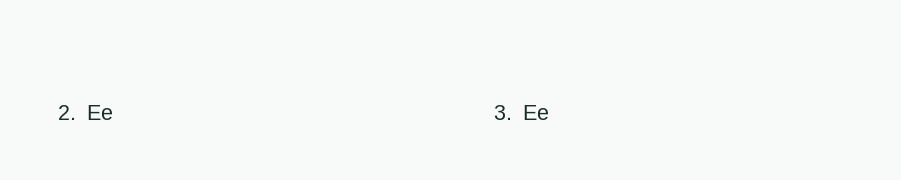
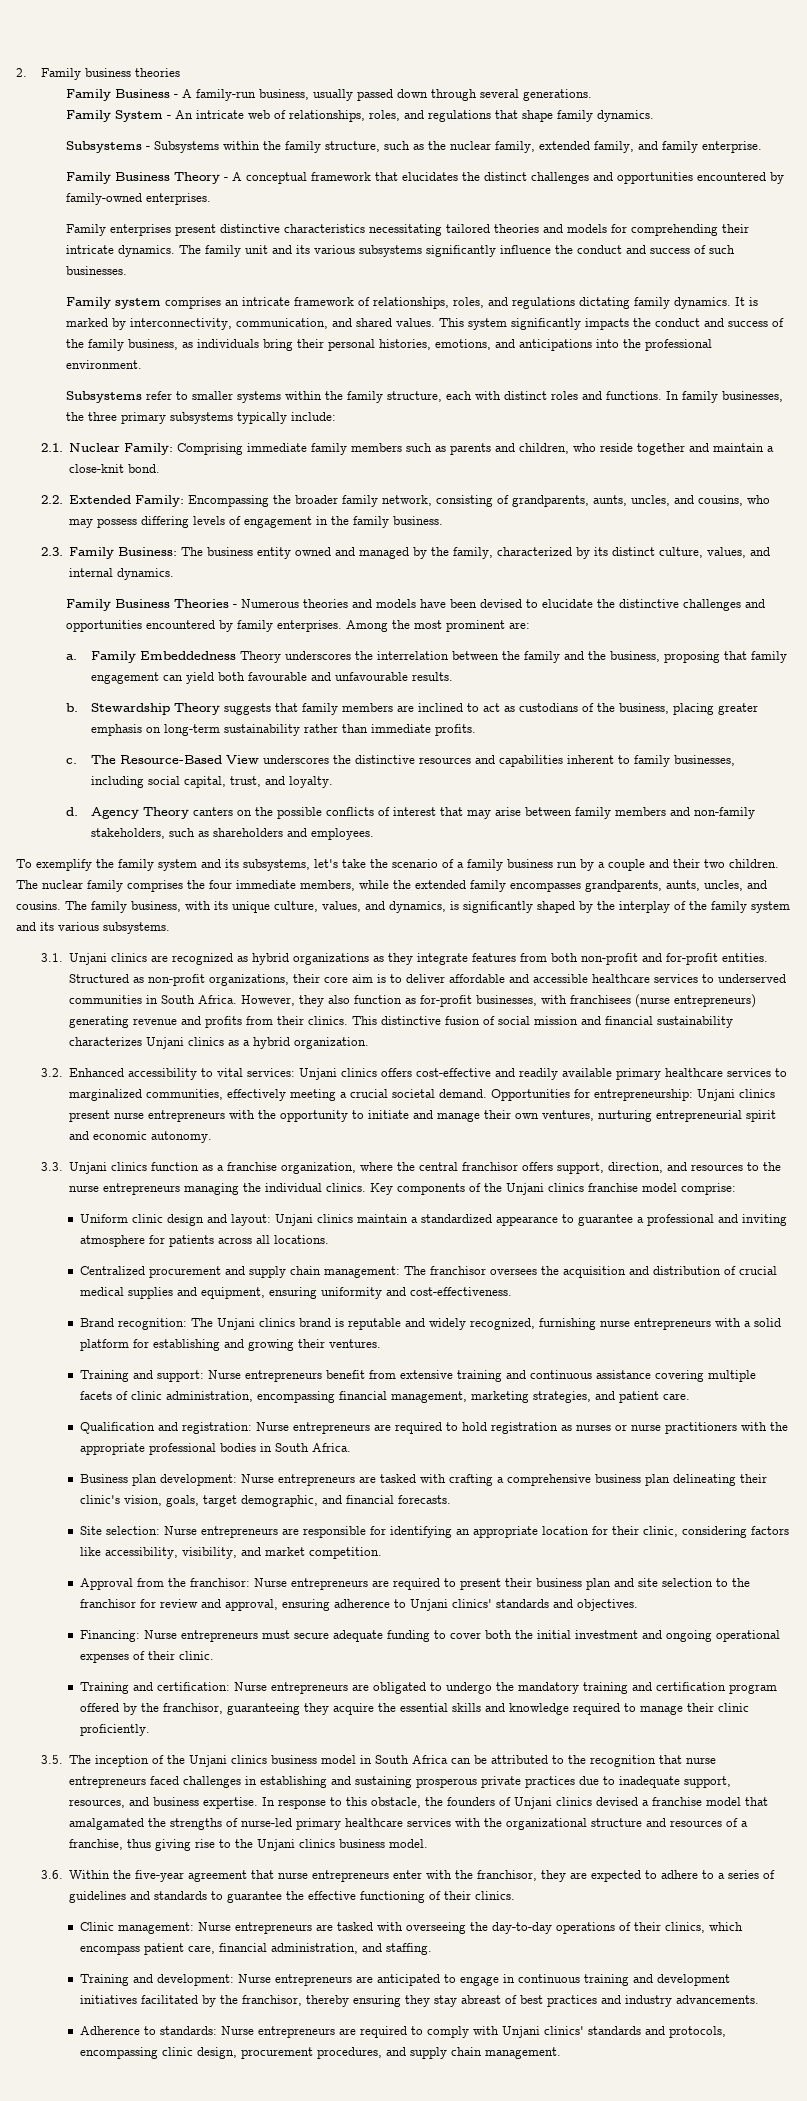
- 2. Ee
- 3. Ee
+ 2. Family business theories
+ Family Business - A family-run business, usually passed down through several generations.
+ Family System - An intricate web of relationships, roles, and regulations that shape family dynamics.
+ Subsystems - Subsystems within the family structure, such as the nuclear family, extended family, and family enterprise.
+ Family Business Theory - A conceptual framework that elucidates the distinct challenges and opportunities encountered by family-owned enterprises.
+ Family enterprises present distinctive characteristics necessitating tailored theories and models for comprehending their intricate dynamics. The family unit and its various subsystems significantly influence the conduct and success of such businesses.
+ Family system comprises an intricate framework of relationships, roles, and regulations dictating family dynamics. It is marked by interconnectivity, communication, and shared values. This system significantly impacts the conduct and success of the family business, as individuals bring their personal histories, emotions, and anticipations into the professional environment.
+ Subsystems refer to smaller systems within the family structure, each with distinct roles and functions. In family businesses, the three primary subsystems typically include:
+ 2.1. Nuclear Family: Comprising immediate family members such as parents and children, who reside together and maintain a close-knit bond.
+ 2.2. Extended Family: Encompassing the broader family network, consisting of grandparents, aunts, uncles, and cousins, who may possess differing levels of engagement in the family business.
+ 2.3. Family Business: The business entity owned and managed by the family, characterized by its distinct culture, values, and internal dynamics.
+ Family Business Theories - Numerous theories and models have been devised to elucidate the distinctive challenges and opportunities encountered by family enterprises. Among the most prominent are:
+ a. Family Embeddedness Theory underscores the interrelation between the family and the business, proposing that family engagement can yield both favourable and unfavourable results.
+ b. Stewardship Theory suggests that family members are inclined to act as custodians of the business, placing greater emphasis on long-term sustainability rather than immediate profits.
+ c. The Resource-Based View underscores the distinctive resources and capabilities inherent to family businesses, including social capital, trust, and loyalty.
+ d. Agency Theory canters on the possible conflicts of interest that may arise between family members and non-family stakeholders, such as shareholders and employees.
+ To exemplify the family system and its subsystems, let's take the scenario of a family business run by a couple and their two children. The nuclear family comprises the four immediate members, while the extended family encompasses grandparents, aunts, uncles, and cousins. The family business, with its unique culture, values, and dynamics, is significantly shaped by the interplay of the family system and its various subsystems.
+ 3.1. Unjani clinics are recognized as hybrid organizations as they integrate features from both non-profit and for-profit entities. Structured as non-profit organizations, their core aim is to deliver affordable and accessible healthcare services to underserved communities in South Africa. However, they also function as for-profit businesses, with franchisees (nurse entrepreneurs) generating revenue and profits from their clinics. This distinctive fusion of social mission and financial sustainability characterizes Unjani clinics as a hybrid organization.
+ 3.2. Enhanced accessibility to vital services: Unjani clinics offers cost-effective and readily available primary healthcare services to marginalized communities, effectively meeting a crucial societal demand. Opportunities for entrepreneurship: Unjani clinics present nurse entrepreneurs with the opportunity to initiate and manage their own ventures, nurturing entrepreneurial spirit and economic autonomy.
+ 3.3. Unjani clinics function as a franchise organization, where the central franchisor offers support, direction, and resources to the nurse entrepreneurs managing the individual clinics. Key components of the Unjani clinics franchise model comprise:
+ Uniform clinic design and layout: Unjani clinics maintain a standardized appearance to guarantee a professional and inviting atmosphere for patients across all locations.
+ Centralized procurement and supply chain management: The franchisor oversees the acquisition and distribution of crucial medical supplies and equipment, ensuring uniformity and cost-effectiveness.
+ Brand recognition: The Unjani clinics brand is reputable and widely recognized, furnishing nurse entrepreneurs with a solid platform for establishing and growing their ventures.
+ Training and support: Nurse entrepreneurs benefit from extensive training and continuous assistance covering multiple facets of clinic administration, encompassing financial management, marketing strategies, and patient care.
+ Qualification and registration: Nurse entrepreneurs are required to hold registration as nurses or nurse practitioners with the appropriate professional bodies in South Africa.
+ Business plan development: Nurse entrepreneurs are tasked with crafting a comprehensive business plan delineating their clinic's vision, goals, target demographic, and financial forecasts.
+ Site selection: Nurse entrepreneurs are responsible for identifying an appropriate location for their clinic, considering factors like accessibility, visibility, and market competition.
+ Approval from the franchisor: Nurse entrepreneurs are required to present their business plan and site selection to the franchisor for review and approval, ensuring adherence to Unjani clinics' standards and objectives.
+ Financing: Nurse entrepreneurs must secure adequate funding to cover both the initial investment and ongoing operational expenses of their clinic.
+ Training and certification: Nurse entrepreneurs are obligated to undergo the mandatory training and certification program offered by the franchisor, guaranteeing they acquire the essential skills and knowledge required to manage their clinic proficiently.
+ 3.5. The inception of the Unjani clinics business model in South Africa can be attributed to the recognition that nurse entrepreneurs faced challenges in establishing and sustaining prosperous private practices due to inadequate support, resources, and business expertise. In response to this obstacle, the founders of Unjani clinics devised a franchise model that amalgamated the strengths of nurse-led primary healthcare services with the organizational structure and resources of a franchise, thus giving rise to the Unjani clinics business model.
+ 3.6. Within the five-year agreement that nurse entrepreneurs enter with the franchisor, they are expected to adhere to a series of guidelines and standards to guarantee the effective functioning of their clinics.
+ Clinic management: Nurse entrepreneurs are tasked with overseeing the day-to-day operations of their clinics, which encompass patient care, financial administration, and staffing.
+ Training and development: Nurse entrepreneurs are anticipated to engage in continuous training and development initiatives facilitated by the franchisor, thereby ensuring they stay abreast of best practices and industry advancements.
+ Adherence to standards: Nurse entrepreneurs are required to comply with Unjani clinics' standards and protocols, encompassing clinic design, procurement procedures, and supply chain management.

